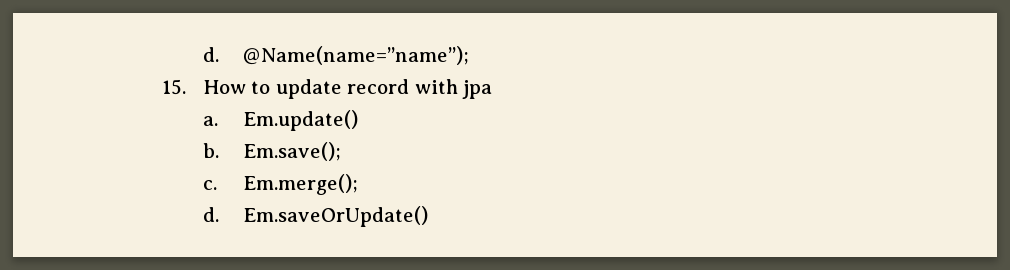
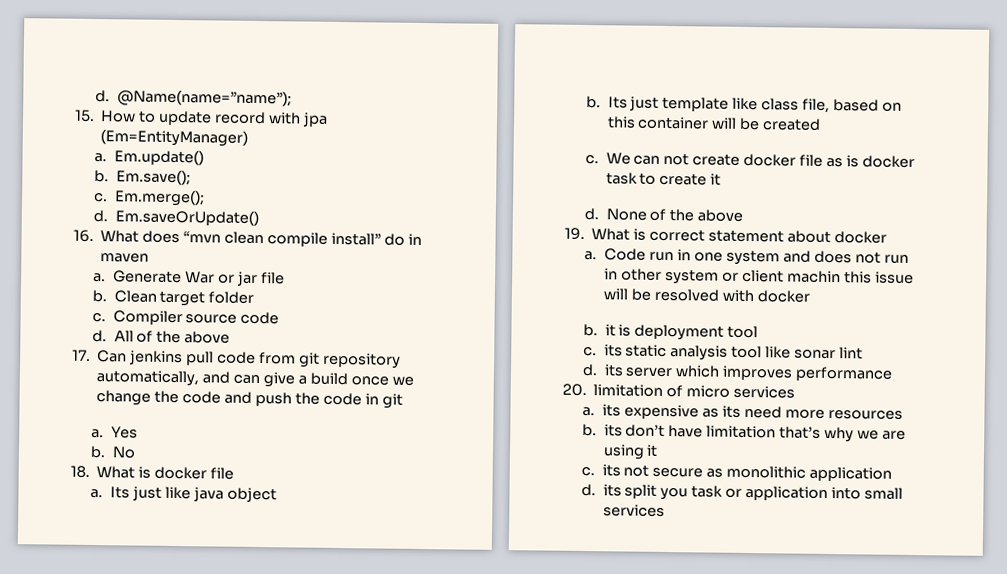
- 15. How to update record with jpa
+ 15. How to update record with jpa (Em=EntityManager)
+ 16. What does “mvn clean compile install” do in maven
+ a. Generate War or jar file
+ b. Clean target folder
+ c. Compiler source code
+ d. All of the above
+ 17. Can jenkins pull code from git repository automatically, and can give a build once we change the code and push the code in git
+ a. Yes
+ b. No
+ 18. What is docker file
+ a. Its just like java object
+ b. Its just template like class file, based on this container will be created
+ c. We can not create docker file as is docker task to create it
+ d. None of the above
+ 19. What is correct statement about docker
+ a. Code run in one system and does not run in other system or client machin this issue will be resolved with docker
+ b. it is deployment tool
+ c. its static analysis tool like sonar lint
+ d. its server which improves performance
+ 20. limitation of micro services
+ a. its expensive as its need more resources
+ b. its don’t have limitation that’s why we are using it
+ c. its not secure as monolithic application
+ d. its split you task or application into small services

